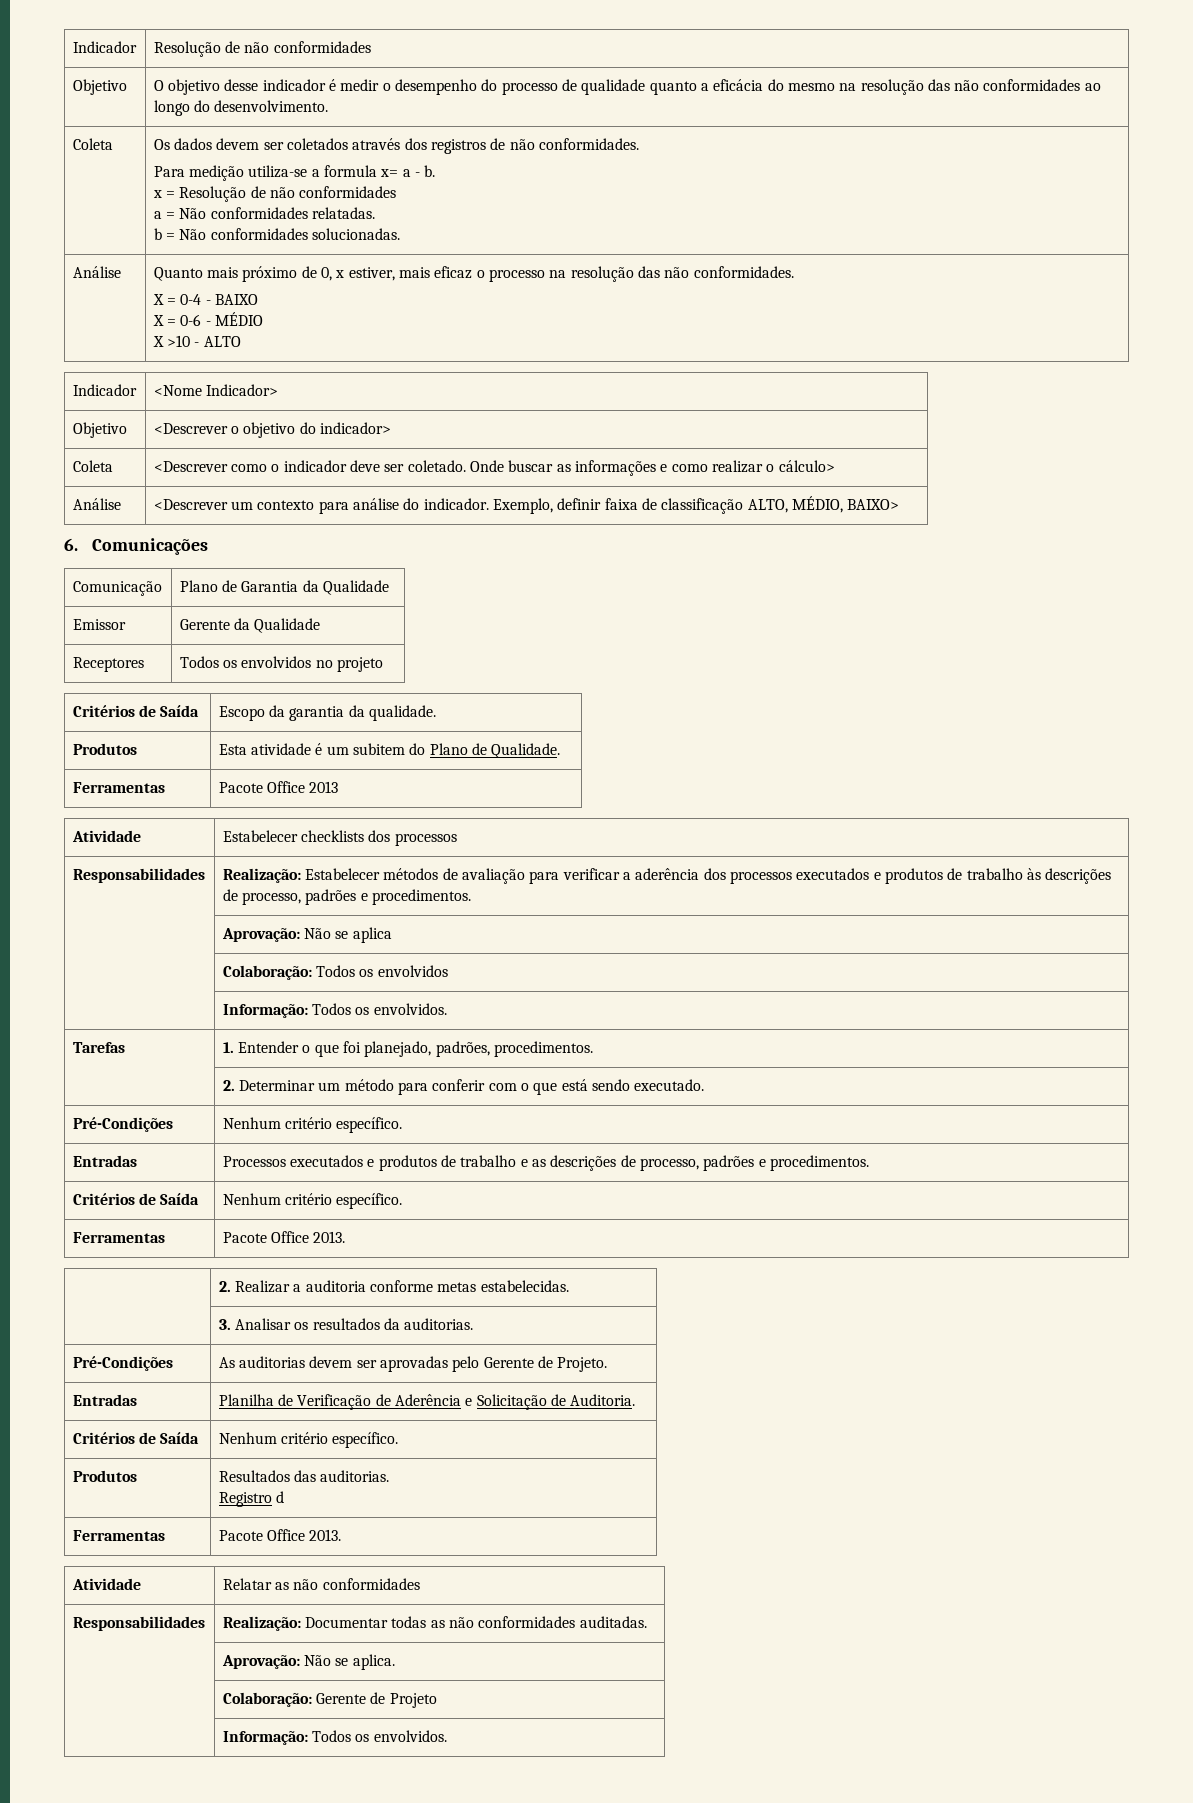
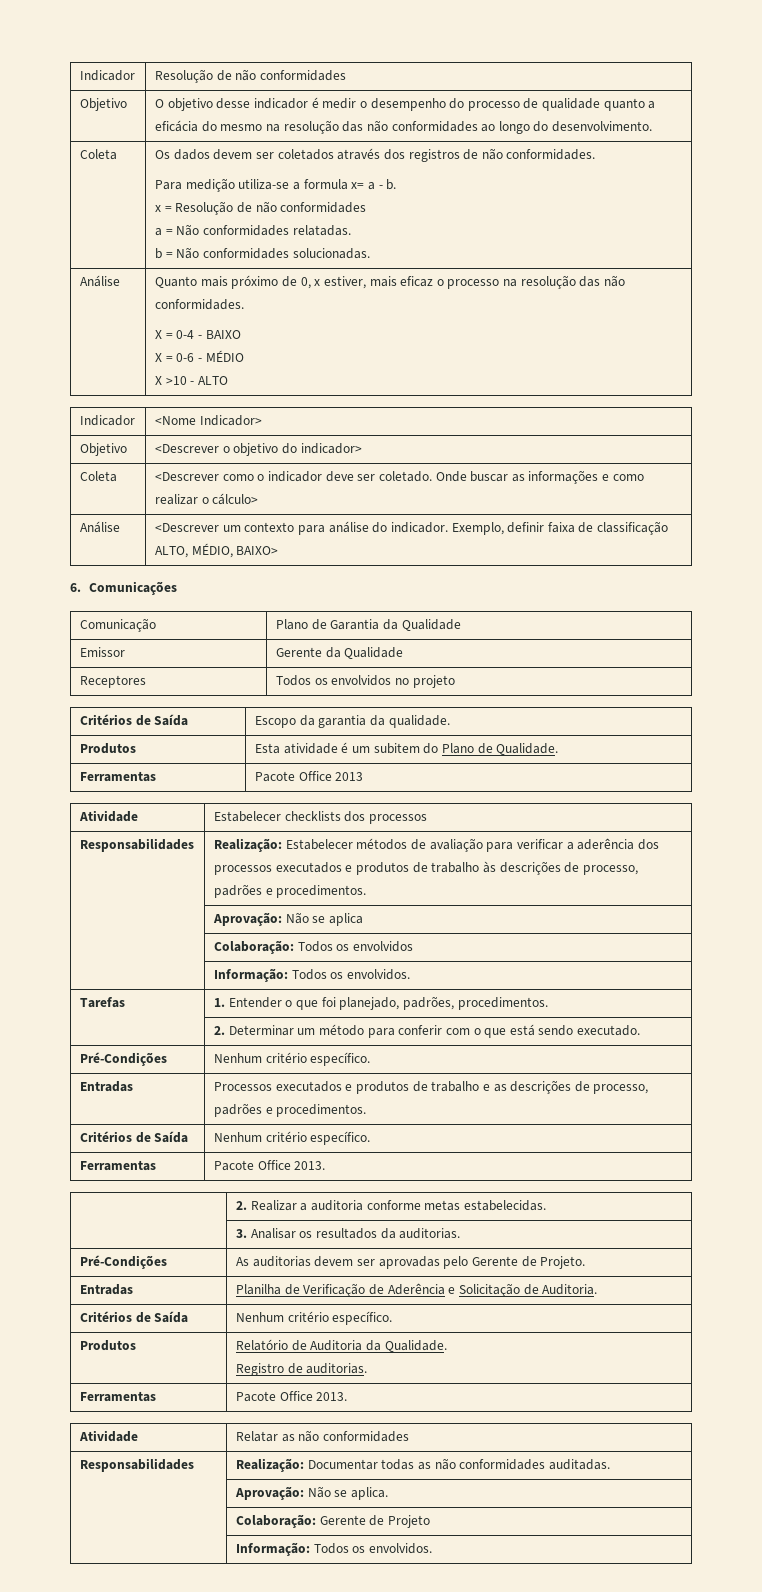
- Produtos | Resultados das auditorias.
- Registro d
+ Produtos | Relatório de Auditoria da Qualidade.
+ Registro de auditorias.

